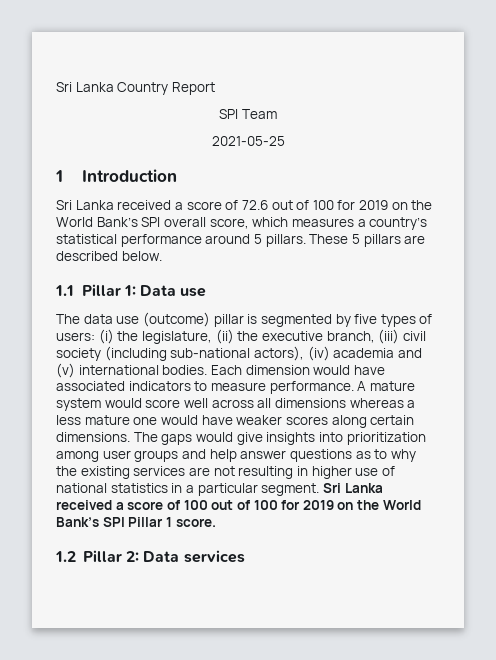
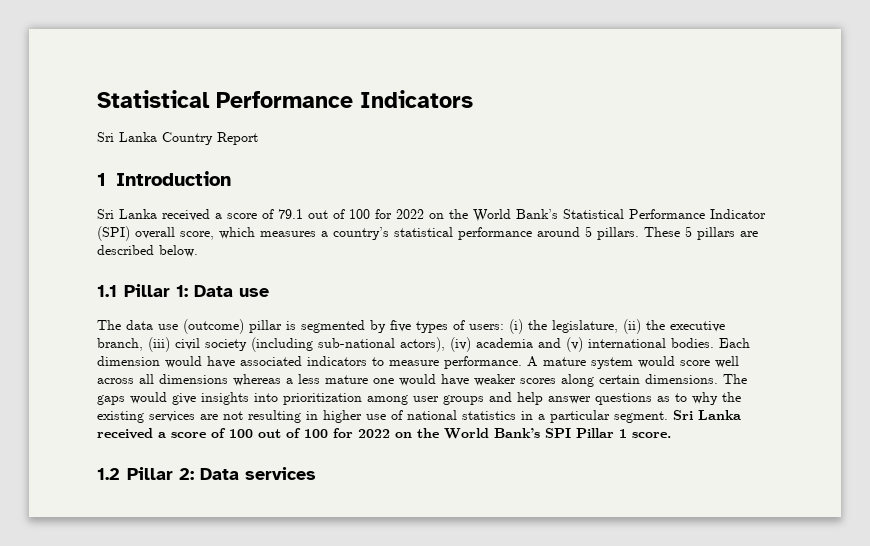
+ Statistical Performance Indicators
- SPI Team
- 2021-05-25
- Sri Lanka received a score of 72.6 out of 100 for 2019 on the World Bank’s SPI overall score, which measures a country’s statistical performance around 5 pillars.
+ Sri Lanka received a score of 79.1 out of 100 for 2022 on the World Bank’s Statistical Performance Indicator (SPI) overall score, which measures a country’s statistical performance around 5 pillars.
- Sri Lanka received a score of 100 out of 100 for 2019 on the World Bank’s SPI Pillar 1 score.
+ Sri Lanka received a score of 100 out of 100 for 2022 on the World Bank’s SPI Pillar 1 score.

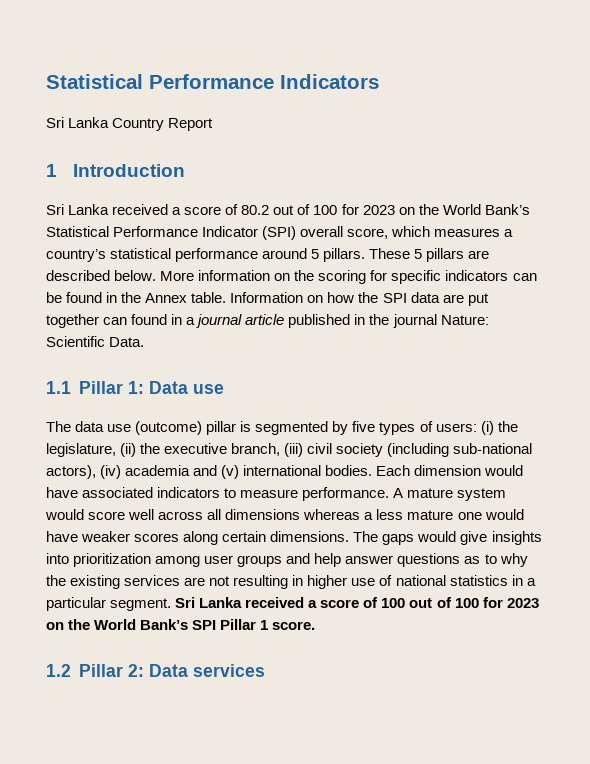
- Sri Lanka received a score of 79.1 out of 100 for 2022 on the World Bank’s Statistical Performance Indicator (SPI) overall score, which measures a country’s statistical performance around 5 pillars.
+ Sri Lanka received a score of 80.2 out of 100 for 2023 on the World Bank’s Statistical Performance Indicator (SPI) overall score, which measures a country’s statistical performance around 5 pillars.
+ More information on the scoring for specific indicators can be found in the Annex table. Information on how the SPI data are put together can found in a journal article published in the journal Nature: Scientific Data.
- Sri Lanka received a score of 100 out of 100 for 2022 on the World Bank’s SPI Pillar 1 score.
+ Sri Lanka received a score of 100 out of 100 for 2023 on the World Bank’s SPI Pillar 1 score.

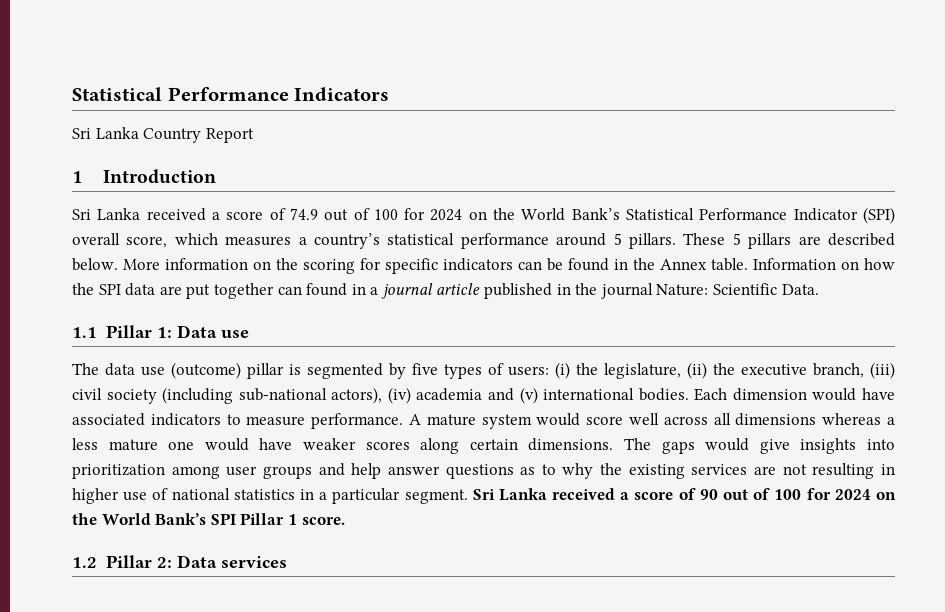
- Sri Lanka received a score of 80.2 out of 100 for 2023 on the World Bank’s Statistical Performance Indicator (SPI) overall score, which measures a country’s statistical performance around 5 pillars.
+ Sri Lanka received a score of 74.9 out of 100 for 2024 on the World Bank’s Statistical Performance Indicator (SPI) overall score, which measures a country’s statistical performance around 5 pillars.
- Sri Lanka received a score of 100 out of 100 for 2023 on the World Bank’s SPI Pillar 1 score.
+ Sri Lanka received a score of 90 out of 100 for 2024 on the World Bank’s SPI Pillar 1 score.

